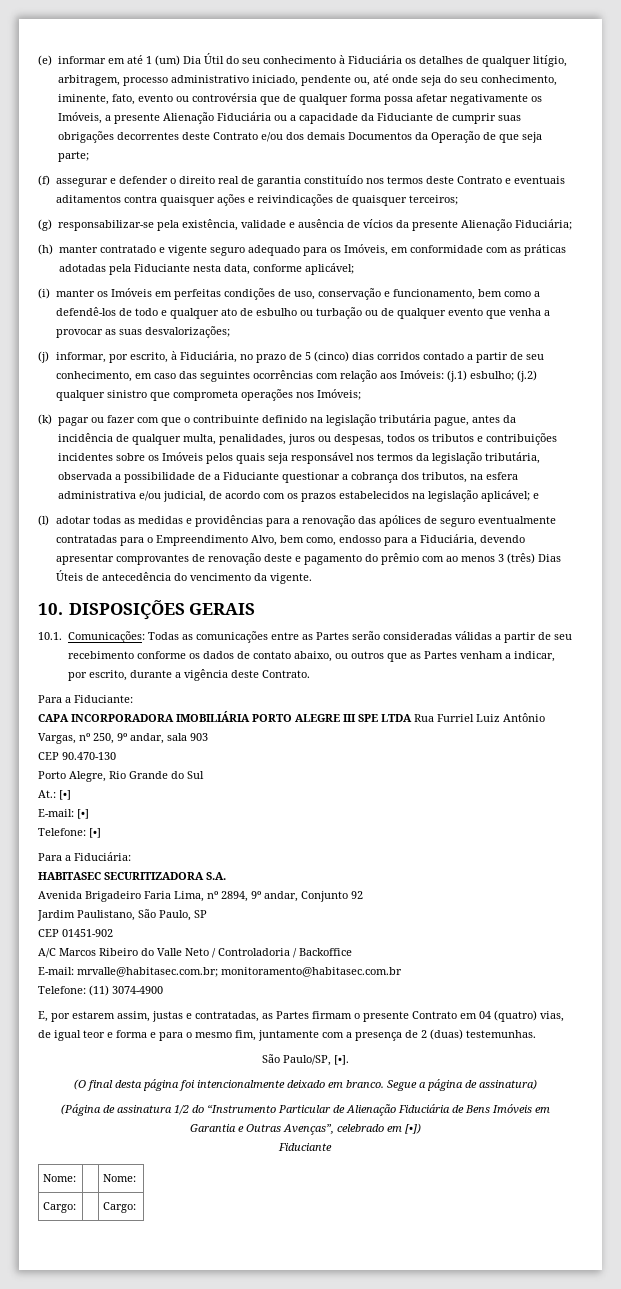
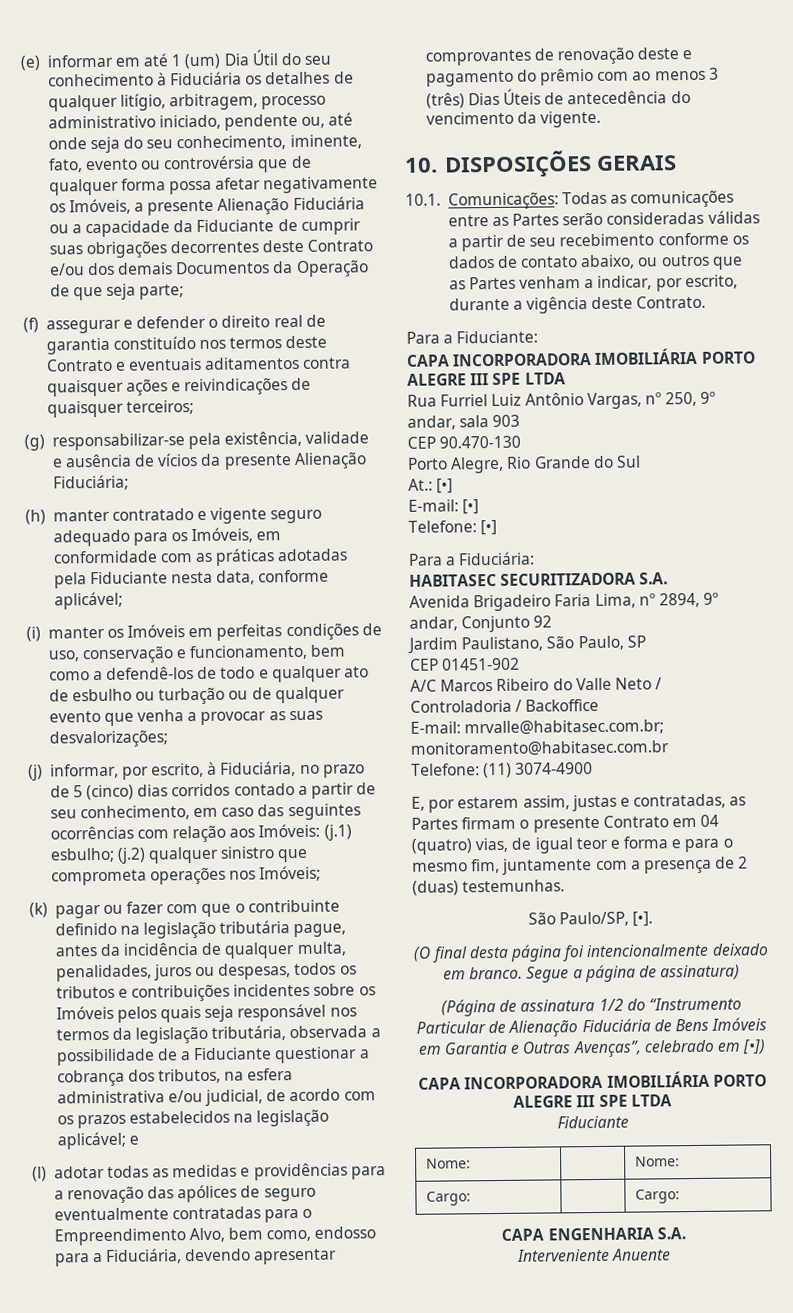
  Para a Fiduciante:
- CAPA INCORPORADORA IMOBILIÁRIA PORTO ALEGRE III SPE LTDA Rua Furriel Luiz Antônio Vargas, nº 250, 9º andar, sala 903
+ CAPA INCORPORADORA IMOBILIÁRIA PORTO ALEGRE III SPE LTDA
+ Rua Furriel Luiz Antônio Vargas, nº 250, 9º andar, sala 903
  (Página de assinatura 1/2 do “Instrumento Particular de Alienação Fiduciária de Bens Imóveis em Garantia e Outras Avenças”, celebrado em [•])
+ CAPA INCORPORADORA IMOBILIÁRIA PORTO ALEGRE III SPE LTDA
+ CAPA ENGENHARIA S.A.
+ Interveniente Anuente

